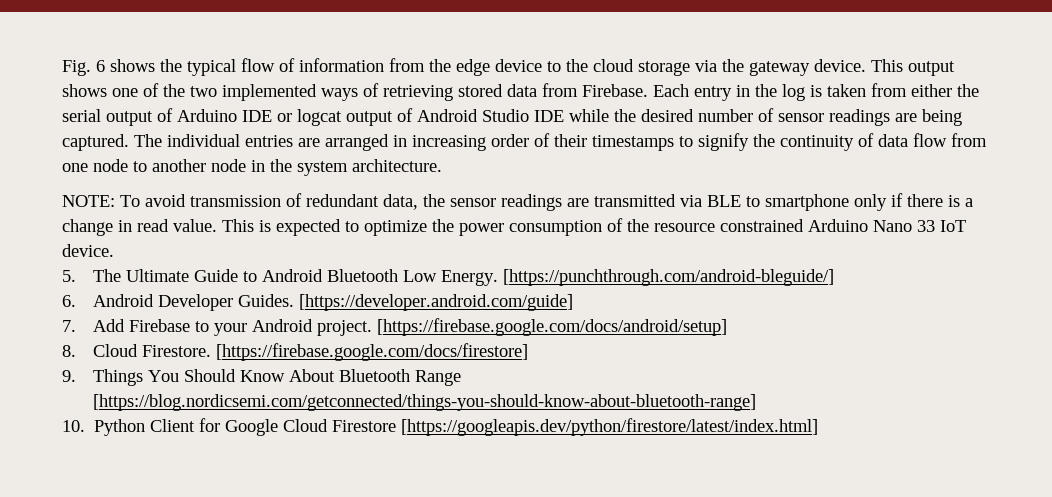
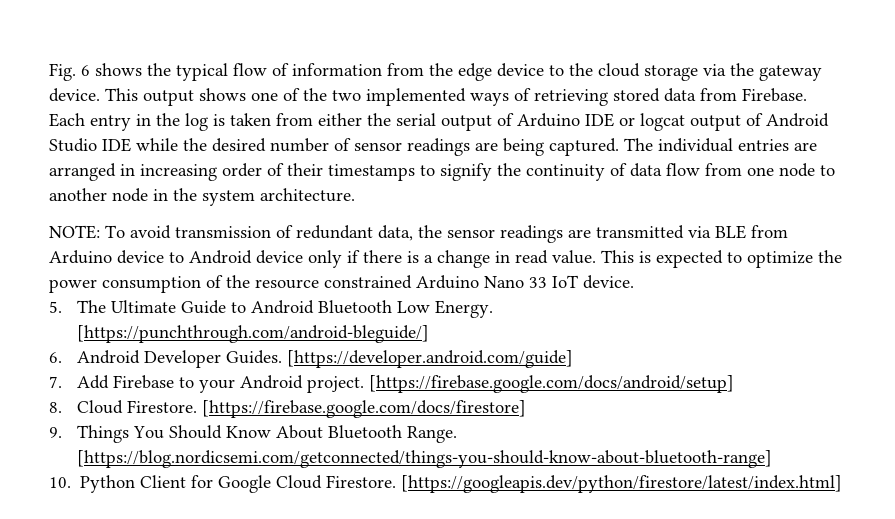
- NOTE: To avoid transmission of redundant data, the sensor readings are transmitted via BLE to smartphone only if there is a change in read value.
+ NOTE: To avoid transmission of redundant data, the sensor readings are transmitted via BLE from Arduino device to Android device only if there is a change in read value.
- 9. Things You Should Know About Bluetooth Range [https://blog.nordicsemi.com/getconnected/things-you-should-know-about-bluetooth-range]
+ 9. Things You Should Know About Bluetooth Range. [https://blog.nordicsemi.com/getconnected/things-you-should-know-about-bluetooth-range]
- 10. Python Client for Google Cloud Firestore [https://googleapis.dev/python/firestore/latest/index.html]
+ 10. Python Client for Google Cloud Firestore. [https://googleapis.dev/python/firestore/latest/index.html]

